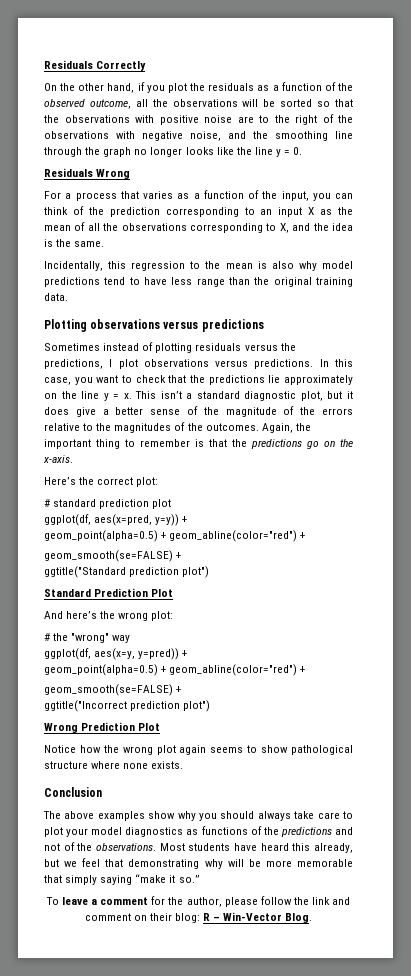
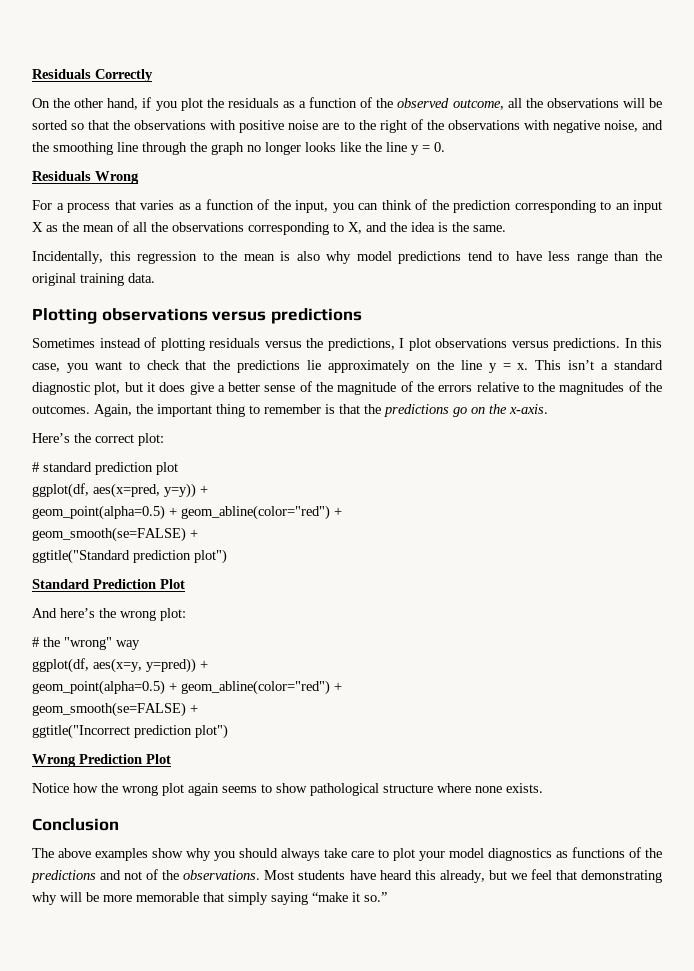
- To leave a comment for the author, please follow the link and comment on their blog: R – Win-Vector Blog.

